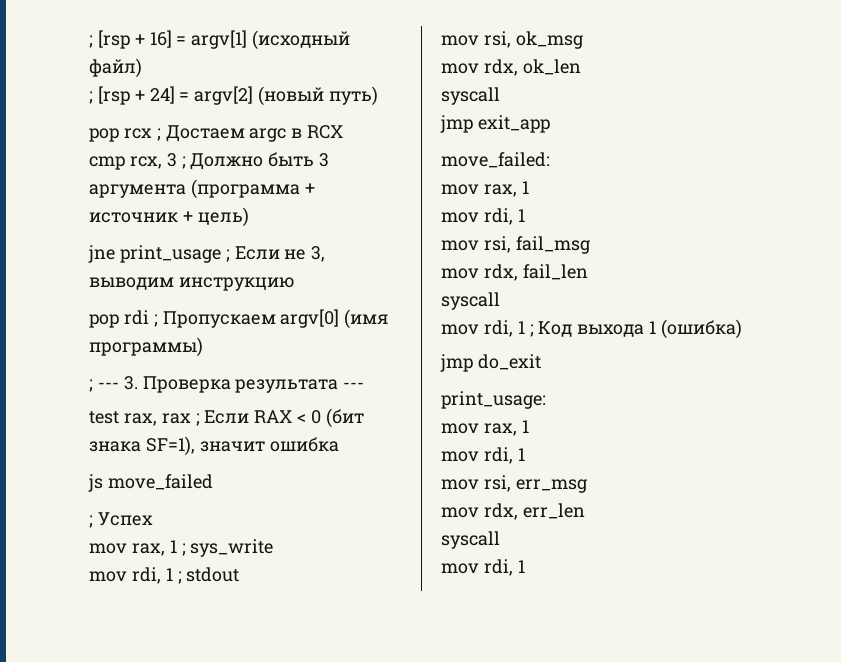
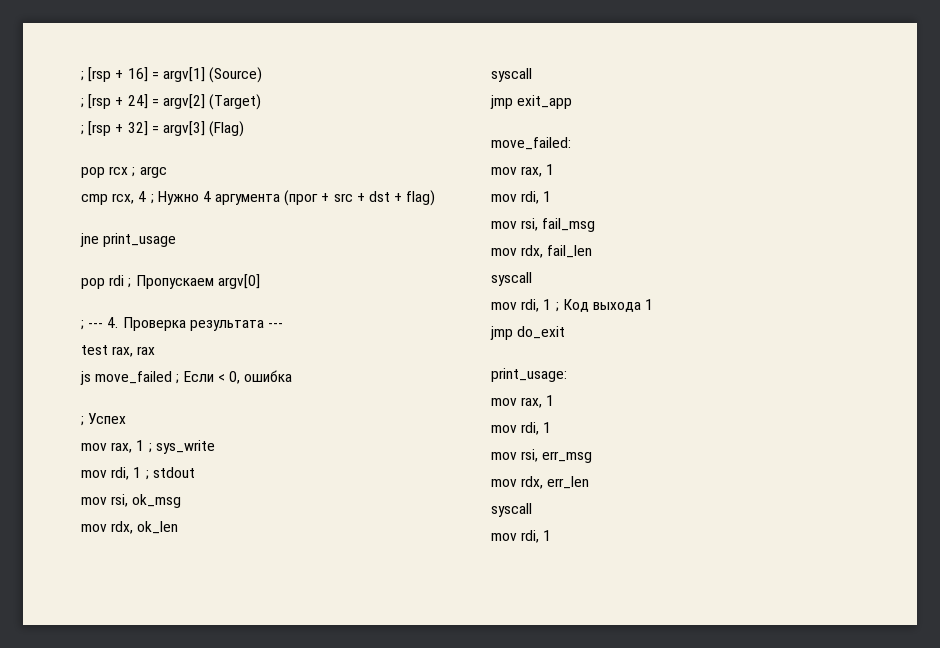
- ; [rsp + 16] = argv[1] (исходный файл)
+ ; [rsp + 16] = argv[1] (Source)
- ; [rsp + 24] = argv[2] (новый путь)
+ ; [rsp + 24] = argv[2] (Target)
+ ; [rsp + 32] = argv[3] (Flag)
- pop rcx ; Достаем argc в RCX
+ pop rcx ; argc
- cmp rcx, 3 ; Должно быть 3 аргумента (программа + источник + цель)
- jne print_usage ; Если не 3, выводим инструкцию
+ cmp rcx, 4 ; Нужно 4 аргумента (прог + src + dst + flag)
+ jne print_usage
- pop rdi ; Пропускаем argv[0] (имя программы)
+ pop rdi ; Пропускаем argv[0]
- ; --- 3. Проверка результата ---
+ ; --- 4. Проверка результата ---
- test rax, rax ; Если RAX < 0 (бит знака SF=1), значит ошибка
- js move_failed
+ test rax, rax
+ js move_failed ; Если < 0, ошибка
- mov rdi, 1 ; Код выхода 1 (ошибка)
+ mov rdi, 1 ; Код выхода 1

